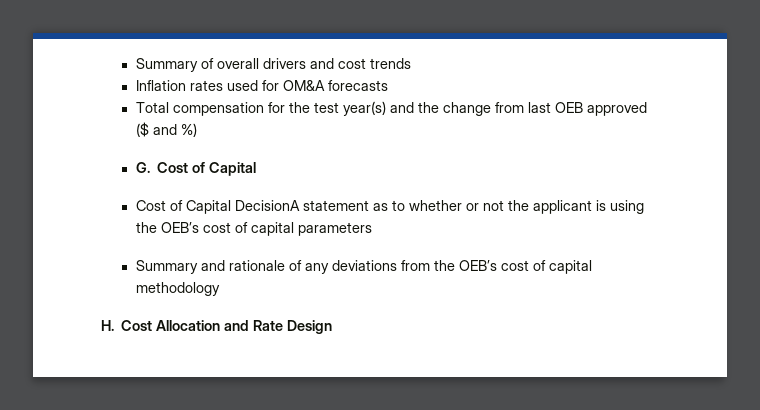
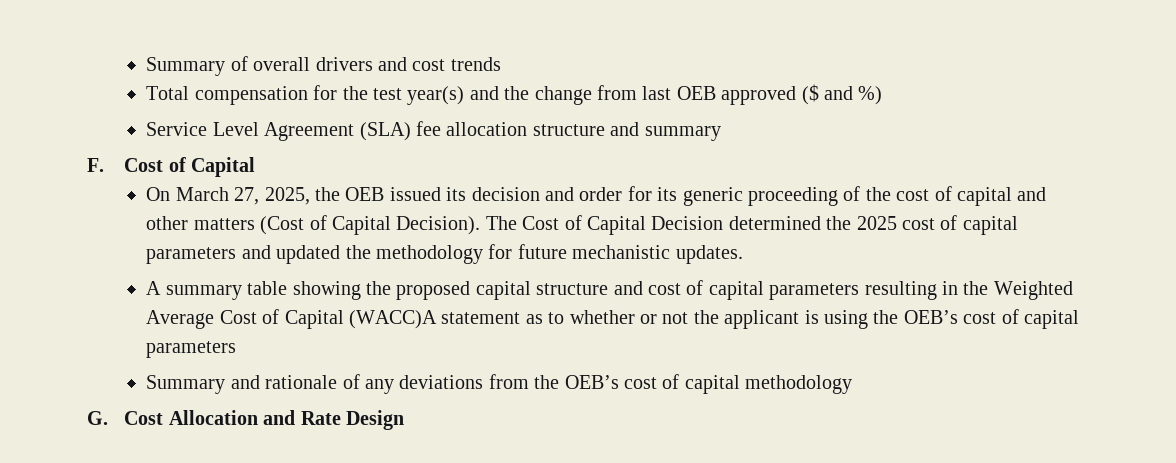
- Inflation rates used for OM&A forecasts
- G. Cost of Capital
- Cost of Capital DecisionA statement as to whether or not the applicant is using the OEB’s cost of capital parameters
+ Service Level Agreement (SLA) fee allocation structure and summary
+ F. Cost of Capital
+ On March 27, 2025, the OEB issued its decision and order for its generic proceeding of the cost of capital and other matters (Cost of Capital Decision). The Cost of Capital Decision determined the 2025 cost of capital parameters and updated the methodology for future mechanistic updates.
+ A summary table showing the proposed capital structure and cost of capital parameters resulting in the Weighted Average Cost of Capital (WACC)A statement as to whether or not the applicant is using the OEB’s cost of capital parameters
- H. Cost Allocation and Rate Design
+ G. Cost Allocation and Rate Design

